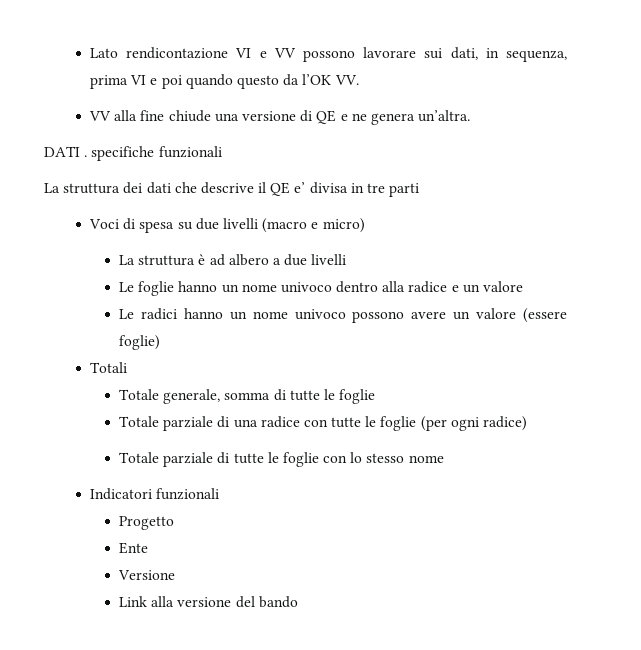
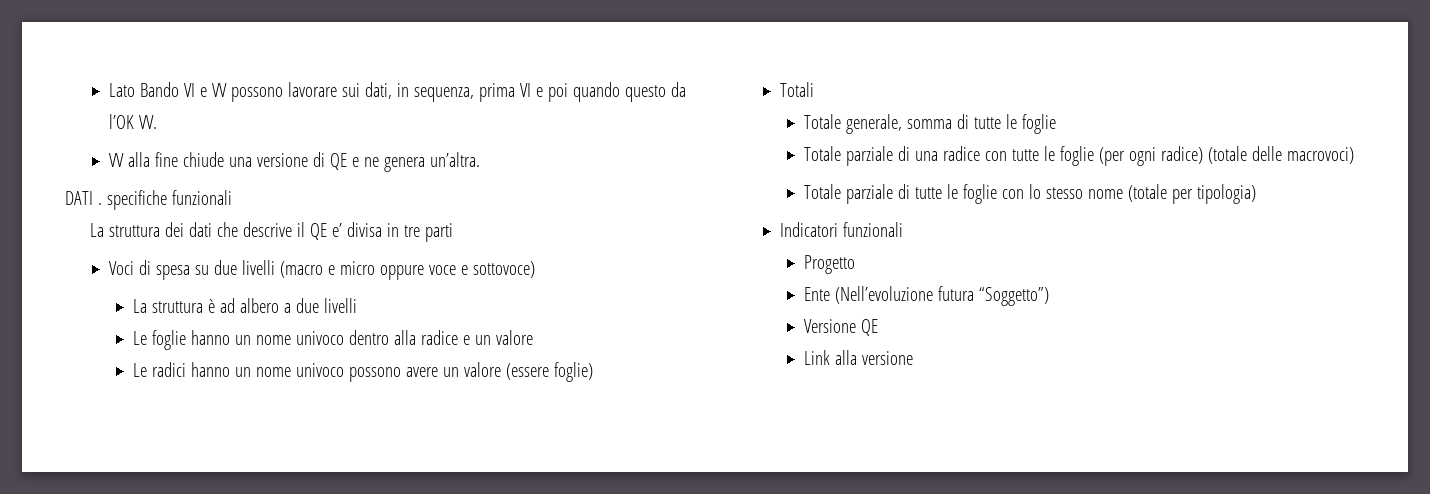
- Lato rendicontazione VI e VV possono lavorare sui dati, in sequenza, prima VI e poi quando questo da l’OK VV.
+ Lato Bando VI e VV possono lavorare sui dati, in sequenza, prima VI e poi quando questo da l’OK VV.
- Voci di spesa su due livelli (macro e micro)
+ Voci di spesa su due livelli (macro e micro oppure voce e sottovoce)
- Totale parziale di una radice con tutte le foglie (per ogni radice)
+ Totale parziale di una radice con tutte le foglie (per ogni radice) (totale delle macrovoci)
- Totale parziale di tutte le foglie con lo stesso nome
+ Totale parziale di tutte le foglie con lo stesso nome (totale per tipologia)
- Ente
+ Ente (Nell’evoluzione futura “Soggetto”)
- Versione
+ Versione QE
- Link alla versione del bando
+ Link alla versione

